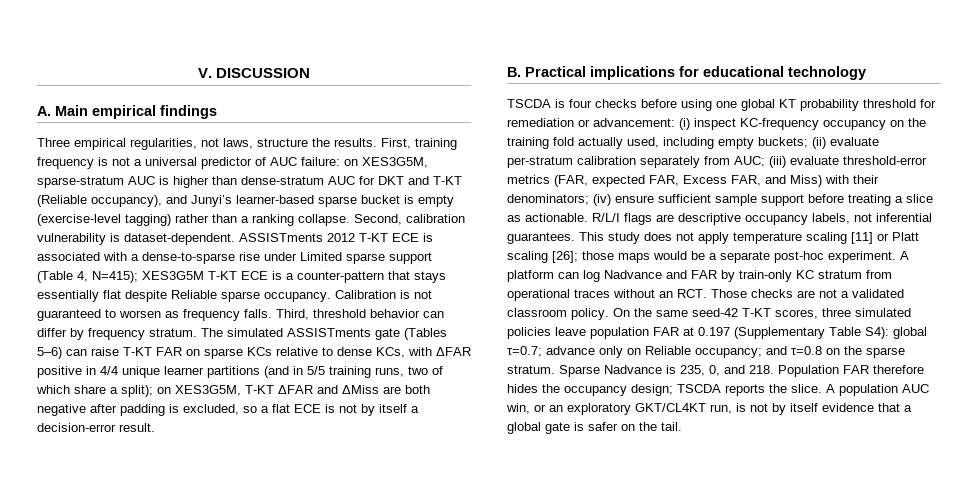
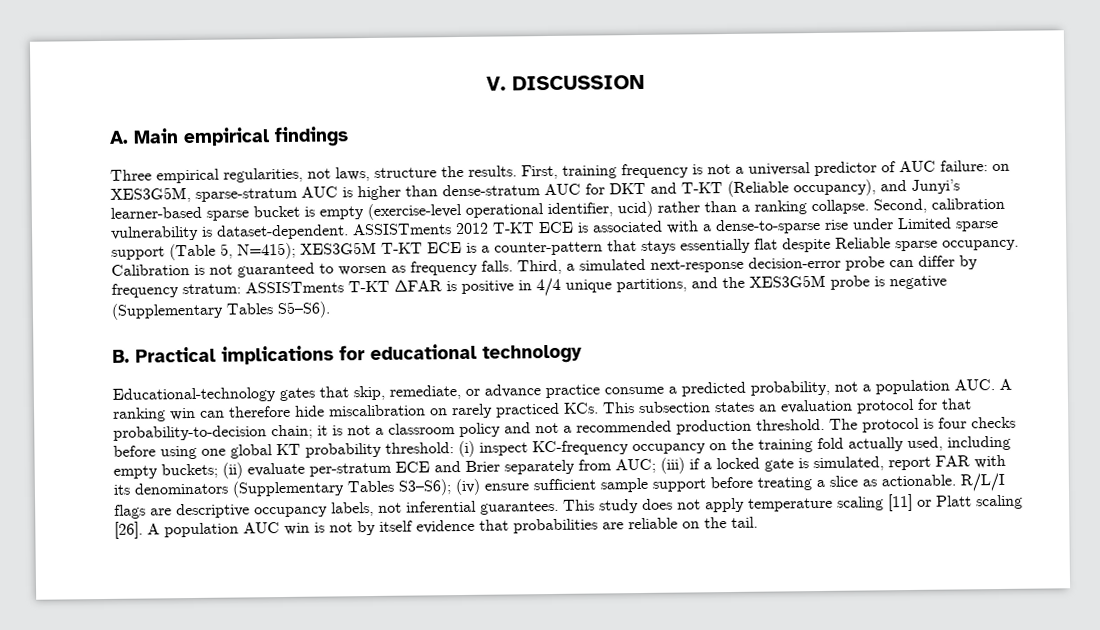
- First, training frequency is not a universal predictor of AUC failure: on XES3G5M, sparse-stratum AUC is higher than dense-stratum AUC for DKT and T-KT (Reliable occupancy), and Junyi’s learner-based sparse bucket is empty (exercise-level tagging) rather than a ranking collapse.
+ First, training frequency is not a universal predictor of AUC failure: on XES3G5M, sparse-stratum AUC is higher than dense-stratum AUC for DKT and T-KT (Reliable occupancy), and Junyi’s learner-based sparse bucket is empty (exercise-level operational identifier, ucid) rather than a ranking collapse.
- ASSISTments 2012 T-KT ECE is associated with a dense-to-sparse rise under Limited sparse support (Table 4, N=415); XES3G5M T-KT ECE is a counter-pattern that stays essentially flat despite Reliable sparse occupancy.
+ ASSISTments 2012 T-KT ECE is associated with a dense-to-sparse rise under Limited sparse support (Table 5, N=415); XES3G5M T-KT ECE is a counter-pattern that stays essentially flat despite Reliable sparse occupancy.
- Third, threshold behavior can differ by frequency stratum. The simulated ASSISTments gate (Tables 5–6) can raise T-KT FAR on sparse KCs relative to dense KCs, with ΔFAR positive in 4/4 unique learner partitions (and in 5/5 training runs, two of which share a split); on XES3G5M, T-KT ΔFAR and ΔMiss are both negative after padding is excluded, so a flat ECE is not by itself a decision-error result.
+ Third, a simulated next-response decision-error probe can differ by frequency stratum: ASSISTments T-KT ΔFAR is positive in 4/4 unique partitions, and the XES3G5M probe is negative (Supplementary Tables S5–S6).
- TSCDA is four checks before using one global KT probability threshold for remediation or advancement: (i) inspect KC-frequency occupancy on the training fold actually used, including empty buckets; (ii) evaluate per-stratum calibration separately from AUC; (iii) evaluate threshold-error metrics (FAR, expected FAR, Excess FAR, and Miss) with their denominators; (iv) ensure sufficient sample support before treating a slice as actionable.
+ Educational-technology gates that skip, remediate, or advance practice consume a predicted probability, not a population AUC. A ranking win can therefore hide miscalibration on rarely practiced KCs. This subsection states an evaluation protocol for that probability-to-decision chain; it is not a classroom policy and not a recommended production threshold. The protocol is four checks before using one global KT probability threshold: (i) inspect KC-frequency occupancy on the training fold actually used, including empty buckets; (ii) evaluate per-stratum ECE and Brier separately from AUC; (iii) if a locked gate is simulated, report FAR with its denominators (Supplementary Tables S3–S6); (iv) ensure sufficient sample support before treating a slice as actionable.
- This study does not apply temperature scaling [11] or Platt scaling [26]; those maps would be a separate post-hoc experiment. A platform can log Nadvance and FAR by train-only KC stratum from operational traces without an RCT. Those checks are not a validated classroom policy. On the same seed-42 T-KT scores, three simulated policies leave population FAR at 0.197 (Supplementary Table S4): global τ=0.7; advance only on Reliable occupancy; and τ=0.8 on the sparse stratum. Sparse Nadvance is 235, 0, and 218. Population FAR therefore hides the occupancy design; TSCDA reports the slice. A population AUC win, or an exploratory GKT/CL4KT run, is not by itself evidence that a global gate is safer on the tail.
+ This study does not apply temperature scaling [11] or Platt scaling [26]. A population AUC win is not by itself evidence that probabilities are reliable on the tail.

